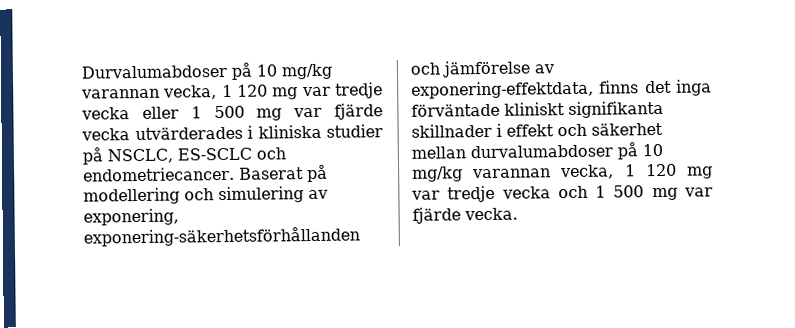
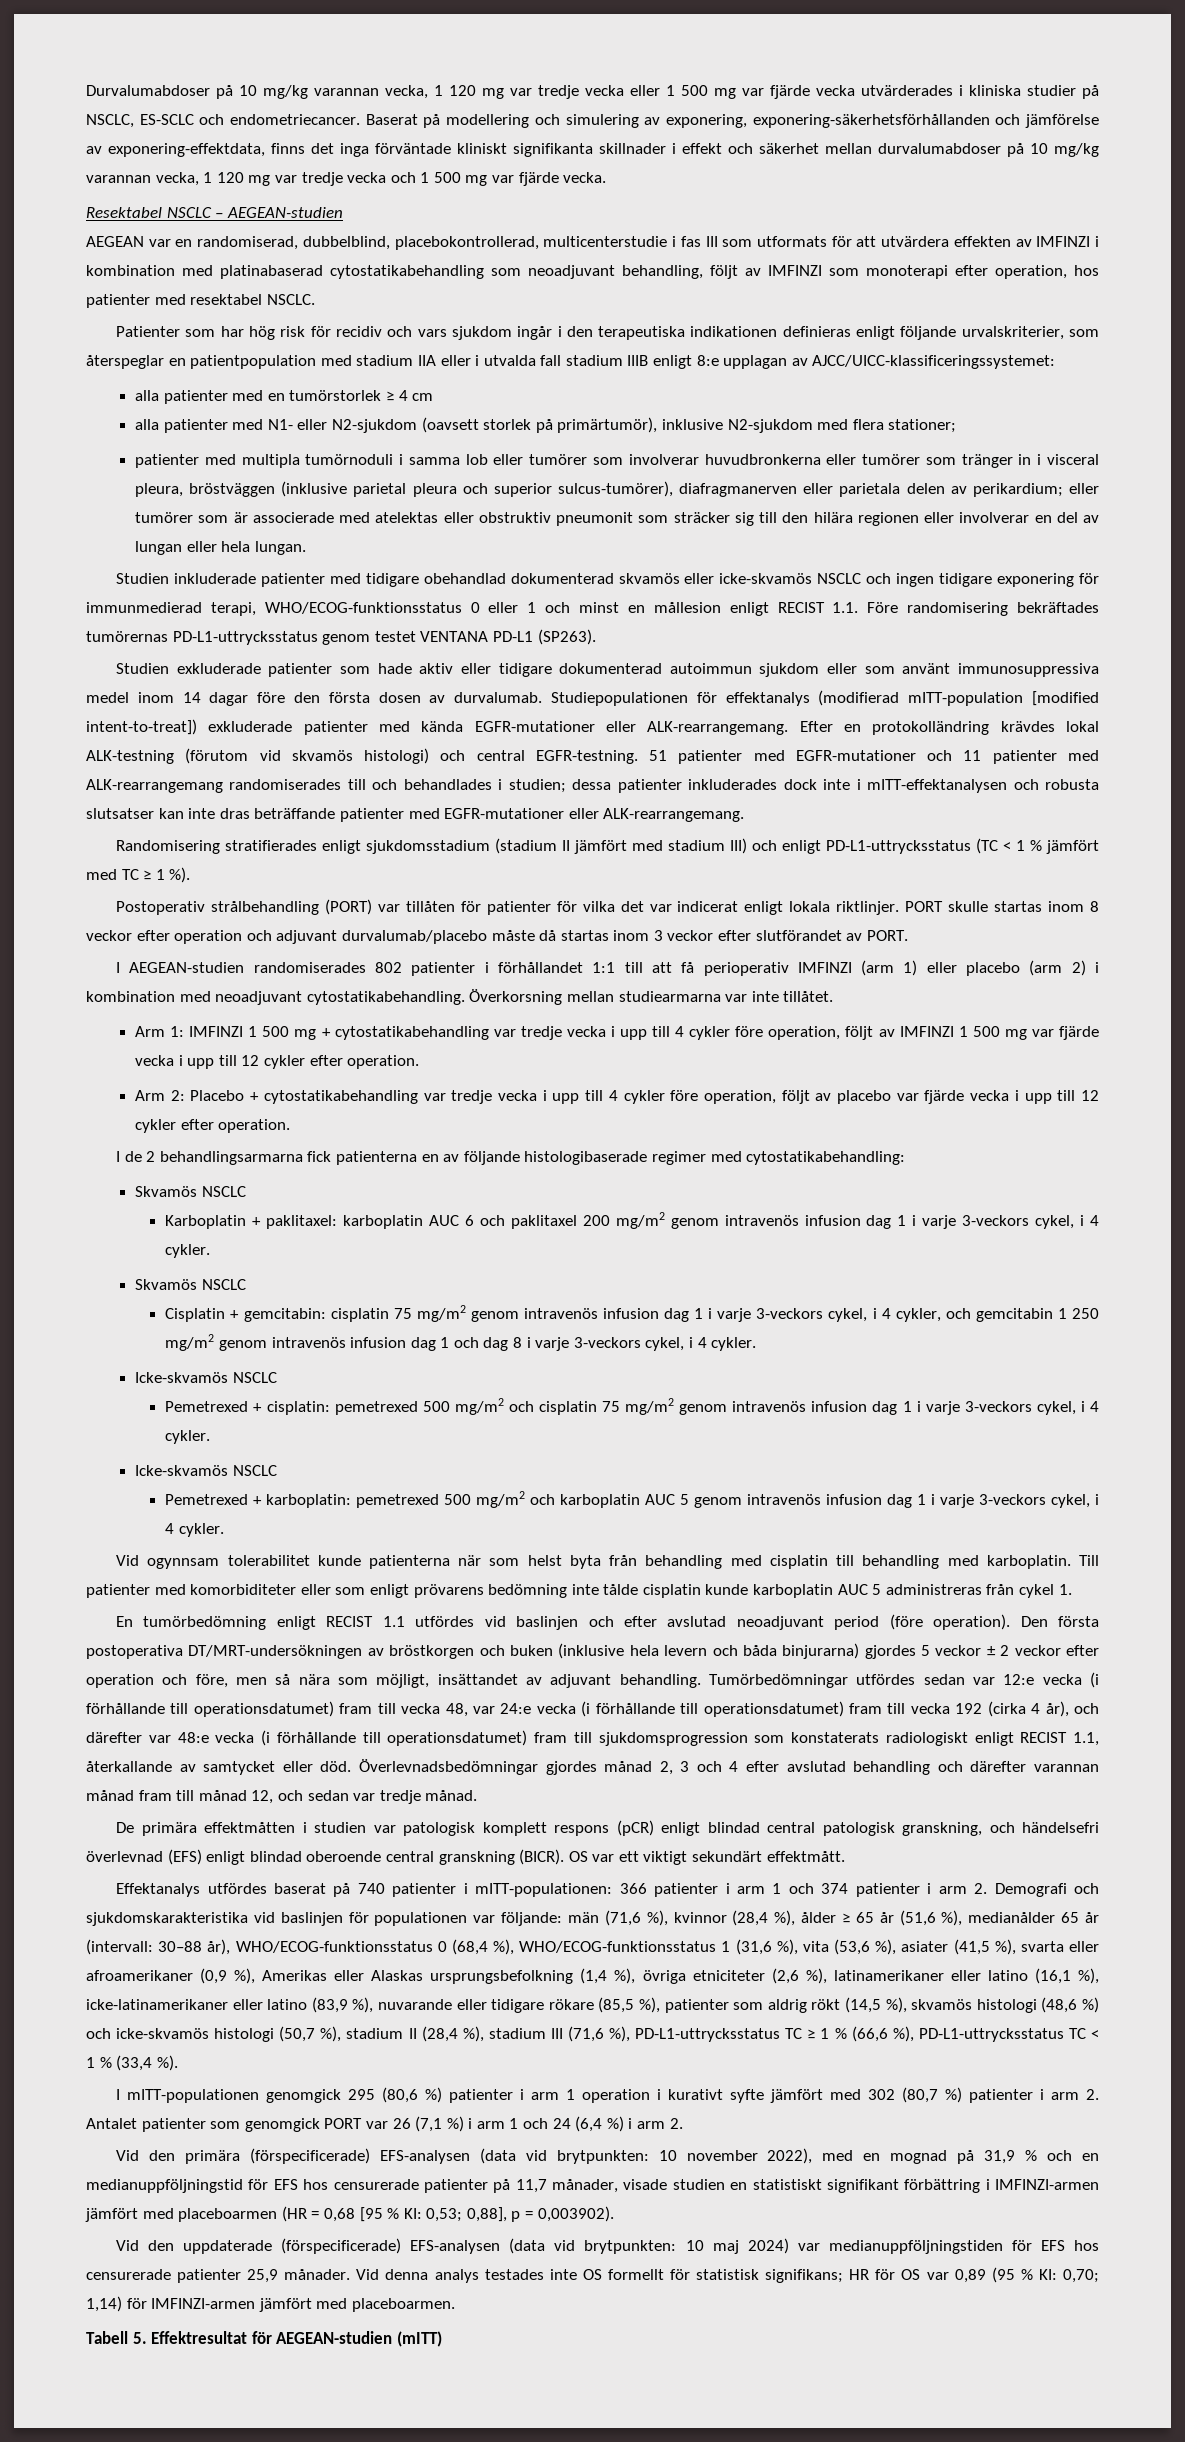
+ Resektabel NSCLC – AEGEAN-studien
+ AEGEAN var en randomiserad, dubbelblind, placebokontrollerad, multicenterstudie i fas III som utformats för att utvärdera effekten av IMFINZI i kombination med platinabaserad cytostatikabehandling som neoadjuvant behandling, följt av IMFINZI som monoterapi efter operation, hos patienter med resektabel NSCLC.
+ Patienter som har hög risk för recidiv och vars sjukdom ingår i den terapeutiska indikationen definieras enligt följande urvalskriterier, som återspeglar en patientpopulation med stadium IIA eller i utvalda fall stadium IIIB enligt 8:e upplagan av AJCC/UICC-klassificeringssystemet:
+ alla patienter med en tumörstorlek ≥ 4 cm
+ alla patienter med N1- eller N2-sjukdom (oavsett storlek på primärtumör), inklusive N2-sjukdom med flera stationer;
+ patienter med multipla tumörnoduli i samma lob eller tumörer som involverar huvudbronkerna eller tumörer som tränger in i visceral pleura, bröstväggen (inklusive parietal pleura och superior sulcus-tumörer), diafragmanerven eller parietala delen av perikardium; eller tumörer som är associerade med atelektas eller obstruktiv pneumonit som sträcker sig till den hilära regionen eller involverar en del av lungan eller hela lungan.
+ Studien inkluderade patienter med tidigare obehandlad dokumenterad skvamös eller icke-skvamös NSCLC och ingen tidigare exponering för immunmedierad terapi, WHO/ECOG-funktionsstatus 0 eller 1 och minst en mållesion enligt RECIST 1.1. Före randomisering bekräftades tumörernas PD-L1-uttrycksstatus genom testet VENTANA PD-L1 (SP263).
+ Studien exkluderade patienter som hade aktiv eller tidigare dokumenterad autoimmun sjukdom eller som använt immunosuppressiva medel inom 14 dagar före den första dosen av durvalumab. Studiepopulationen för effektanalys (modifierad mITT-population [modified intent-to-treat]) exkluderade patienter med kända EGFR-mutationer eller ALK-rearrangemang. Efter en protokolländring krävdes lokal ALK-testning (förutom vid skvamös histologi) och central EGFR-testning. 51 patienter med EGFR-mutationer och 11 patienter med ALK-rearrangemang randomiserades till och behandlades i studien; dessa patienter inkluderades dock inte i mITT-effektanalysen och robusta slutsatser kan inte dras beträffande patienter med EGFR-mutationer eller ALK-rearrangemang.
+ Randomisering stratifierades enligt sjukdomsstadium (stadium II jämfört med stadium III) och enligt PD-L1-uttrycksstatus (TC < 1 % jämfört med TC ≥ 1 %).
+ Postoperativ strålbehandling (PORT) var tillåten för patienter för vilka det var indicerat enligt lokala riktlinjer. PORT skulle startas inom 8 veckor efter operation och adjuvant durvalumab/placebo måste då startas inom 3 veckor efter slutförandet av PORT.
+ I AEGEAN-studien randomiserades 802 patienter i förhållandet 1:1 till att få perioperativ IMFINZI (arm 1) eller placebo (arm 2) i kombination med neoadjuvant cytostatikabehandling. Överkorsning mellan studiearmarna var inte tillåtet.
+ Arm 1: IMFINZI 1 500 mg + cytostatikabehandling var tredje vecka i upp till 4 cykler före operation, följt av IMFINZI 1 500 mg var fjärde vecka i upp till 12 cykler efter operation.
+ Arm 2: Placebo + cytostatikabehandling var tredje vecka i upp till 4 cykler före operation, följt av placebo var fjärde vecka i upp till 12 cykler efter operation.
+ I de 2 behandlingsarmarna fick patienterna en av följande histologibaserade regimer med cytostatikabehandling:
+ Skvamös NSCLC
+ Karboplatin + paklitaxel: karboplatin AUC 6 och paklitaxel 200 mg/m2 genom intravenös infusion dag 1 i varje 3-veckors cykel, i 4 cykler.
+ Skvamös NSCLC
+ Cisplatin + gemcitabin: cisplatin 75 mg/m2 genom intravenös infusion dag 1 i varje 3-veckors cykel, i 4 cykler, och gemcitabin 1 250 mg/m2 genom intravenös infusion dag 1 och dag 8 i varje 3-veckors cykel, i 4 cykler.
+ Icke-skvamös NSCLC
+ Pemetrexed + cisplatin: pemetrexed 500 mg/m2 och cisplatin 75 mg/m2 genom intravenös infusion dag 1 i varje 3-veckors cykel, i 4 cykler.
+ Icke-skvamös NSCLC
+ Pemetrexed + karboplatin: pemetrexed 500 mg/m2 och karboplatin AUC 5 genom intravenös infusion dag 1 i varje 3-veckors cykel, i 4 cykler.
+ Vid ogynnsam tolerabilitet kunde patienterna när som helst byta från behandling med cisplatin till behandling med karboplatin. Till patienter med komorbiditeter eller som enligt prövarens bedömning inte tålde cisplatin kunde karboplatin AUC 5 administreras från cykel 1.
+ En tumörbedömning enligt RECIST 1.1 utfördes vid baslinjen och efter avslutad neoadjuvant period (före operation). Den första postoperativa DT/MRT-undersökningen av bröstkorgen och buken (inklusive hela levern och båda binjurarna) gjordes 5 veckor ± 2 veckor efter operation och före, men så nära som möjligt, insättandet av adjuvant behandling. Tumörbedömningar utfördes sedan var 12:e vecka (i förhållande till operationsdatumet) fram till vecka 48, var 24:e vecka (i förhållande till operationsdatumet) fram till vecka 192 (cirka 4 år), och därefter var 48:e vecka (i förhållande till operationsdatumet) fram till sjukdomsprogression som konstaterats radiologiskt enligt RECIST 1.1, återkallande av samtycket eller död. Överlevnadsbedömningar gjordes månad 2, 3 och 4 efter avslutad behandling och därefter varannan månad fram till månad 12, och sedan var tredje månad.
+ De primära effektmåtten i studien var patologisk komplett respons (pCR) enligt blindad central patologisk granskning, och händelsefri överlevnad (EFS) enligt blindad oberoende central granskning (BICR). OS var ett viktigt sekundärt effektmått.
+ Effektanalys utfördes baserat på 740 patienter i mITT-populationen: 366 patienter i arm 1 och 374 patienter i arm 2. Demografi och sjukdomskarakteristika vid baslinjen för populationen var följande: män (71,6 %), kvinnor (28,4 %), ålder ≥ 65 år (51,6 %), medianålder 65 år (intervall: 30–88 år), WHO/ECOG-funktionsstatus 0 (68,4 %), WHO/ECOG-funktionsstatus 1 (31,6 %), vita (53,6 %), asiater (41,5 %), svarta eller afroamerikaner (0,9 %), Amerikas eller Alaskas ursprungsbefolkning (1,4 %), övriga etniciteter (2,6 %), latinamerikaner eller latino (16,1 %), icke-latinamerikaner eller latino (83,9 %), nuvarande eller tidigare rökare (85,5 %), patienter som aldrig rökt (14,5 %), skvamös histologi (48,6 %) och icke-skvamös histologi (50,7 %), stadium II (28,4 %), stadium III (71,6 %), PD-L1-uttrycksstatus TC ≥ 1 % (66,6 %), PD-L1-uttrycksstatus TC < 1 % (33,4 %).
+ I mITT-populationen genomgick 295 (80,6 %) patienter i arm 1 operation i kurativt syfte jämfört med 302 (80,7 %) patienter i arm 2. Antalet patienter som genomgick PORT var 26 (7,1 %) i arm 1 och 24 (6,4 %) i arm 2.
+ Vid den primära (förspecificerade) EFS-analysen (data vid brytpunkten: 10 november 2022), med en mognad på 31,9 % och en medianuppföljningstid för EFS hos censurerade patienter på 11,7 månader, visade studien en statistiskt signifikant förbättring i IMFINZI-armen jämfört med placeboarmen (HR = 0,68 [95 % KI: 0,53; 0,88], p = 0,003902).
+ Vid den uppdaterade (förspecificerade) EFS-analysen (data vid brytpunkten: 10 maj 2024) var medianuppföljningstiden för EFS hos censurerade patienter 25,9 månader. Vid denna analys testades inte OS formellt för statistisk signifikans; HR för OS var 0,89 (95 % KI: 0,70; 1,14) för IMFINZI-armen jämfört med placeboarmen.
+ Tabell 5. Effektresultat för AEGEAN-studien (mITT)

